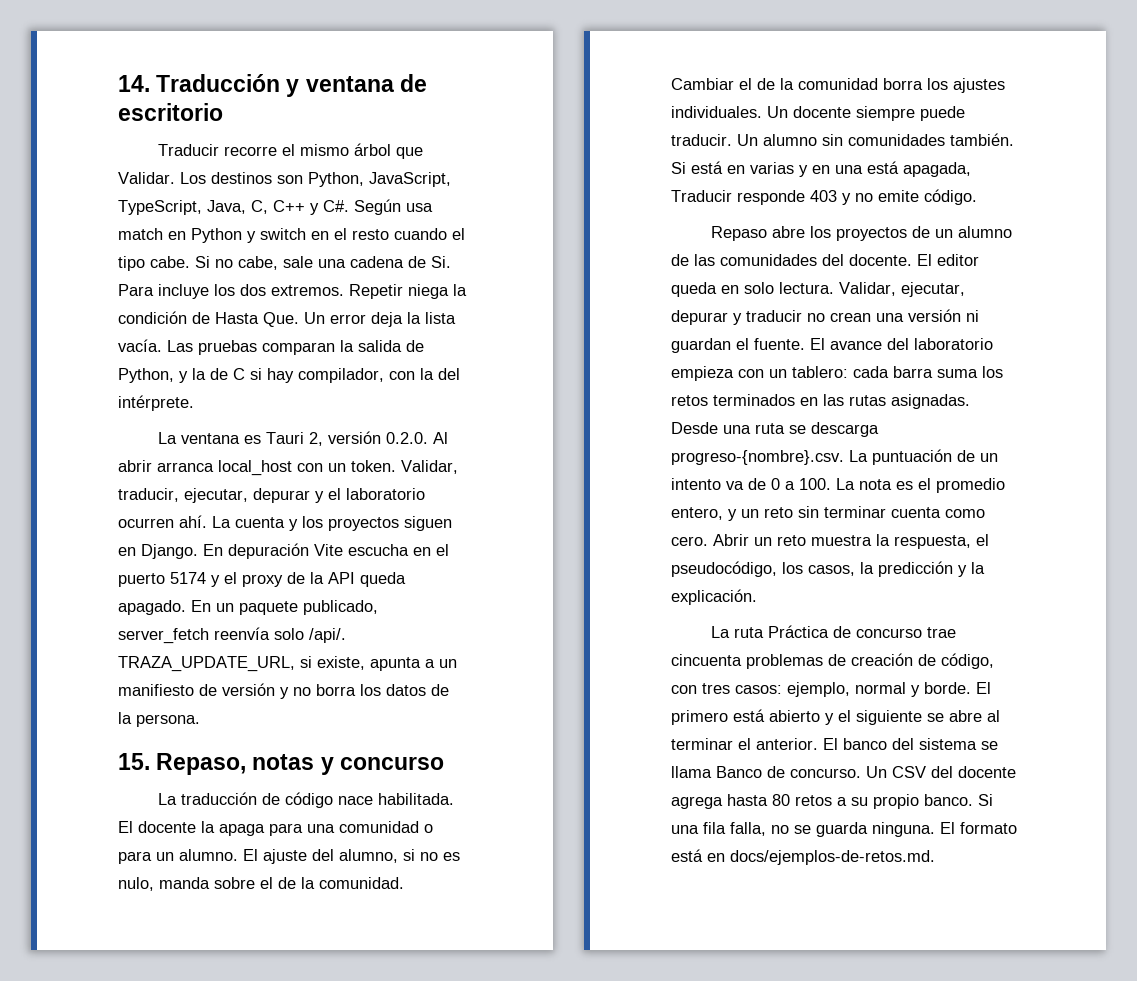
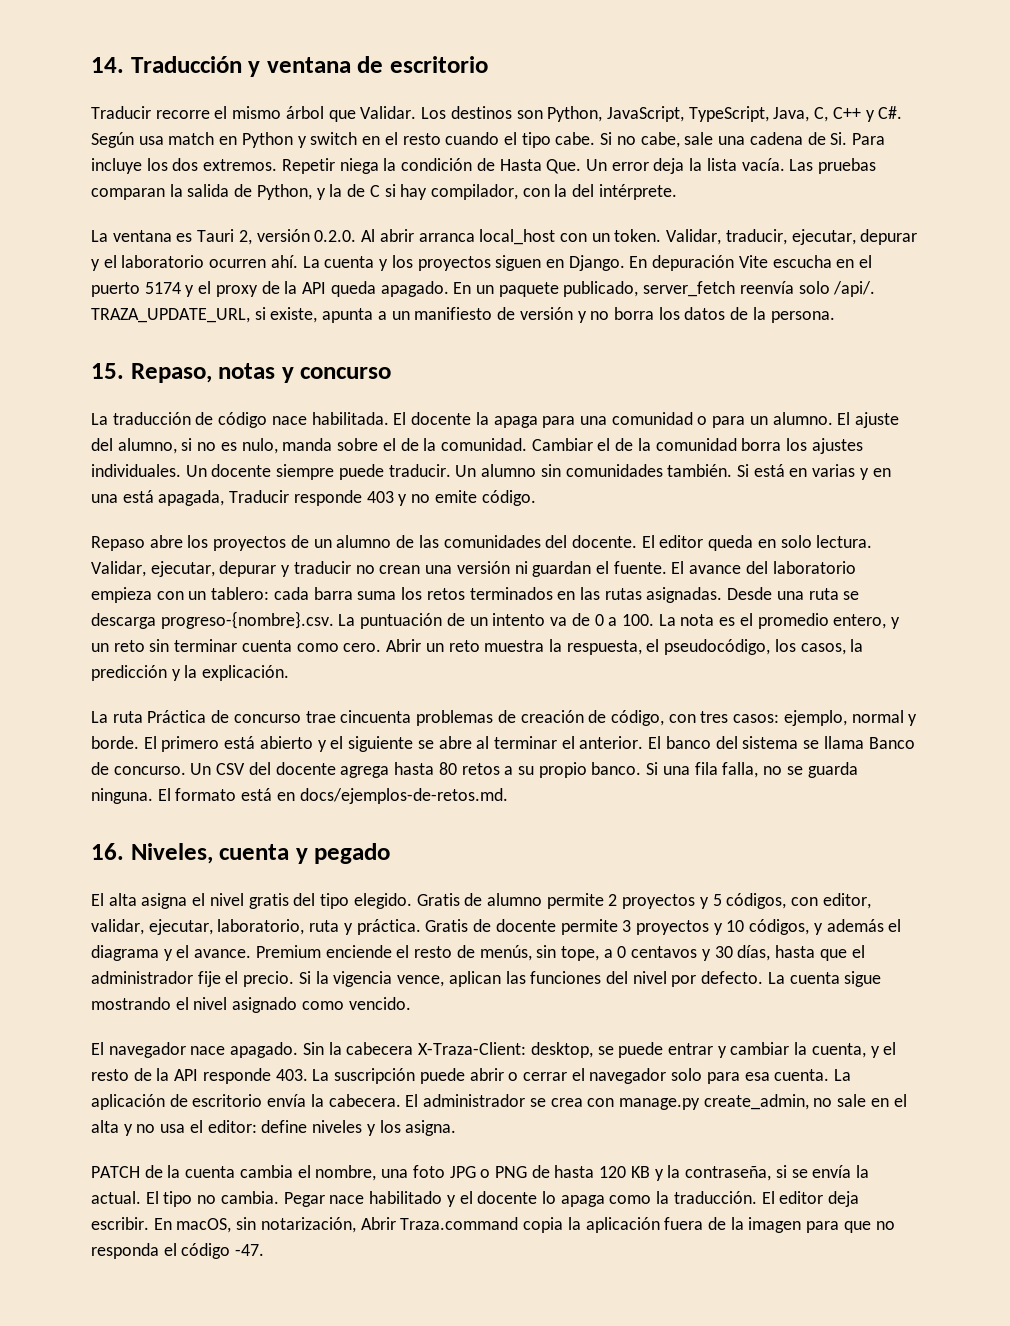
+ 16. Niveles, cuenta y pegado
+ El alta asigna el nivel gratis del tipo elegido. Gratis de alumno permite 2 proyectos y 5 códigos, con editor, validar, ejecutar, laboratorio, ruta y práctica. Gratis de docente permite 3 proyectos y 10 códigos, y además el diagrama y el avance. Premium enciende el resto de menús, sin tope, a 0 centavos y 30 días, hasta que el administrador fije el precio. Si la vigencia vence, aplican las funciones del nivel por defecto. La cuenta sigue mostrando el nivel asignado como vencido.
+ El navegador nace apagado. Sin la cabecera X-Traza-Client: desktop, se puede entrar y cambiar la cuenta, y el resto de la API responde 403. La suscripción puede abrir o cerrar el navegador solo para esa cuenta. La aplicación de escritorio envía la cabecera. El administrador se crea con manage.py create_admin, no sale en el alta y no usa el editor: define niveles y los asigna.
+ PATCH de la cuenta cambia el nombre, una foto JPG o PNG de hasta 120 KB y la contraseña, si se envía la actual. El tipo no cambia. Pegar nace habilitado y el docente lo apaga como la traducción. El editor deja escribir. En macOS, sin notarización, Abrir Traza.command copia la aplicación fuera de la imagen para que no responda el código -47.

